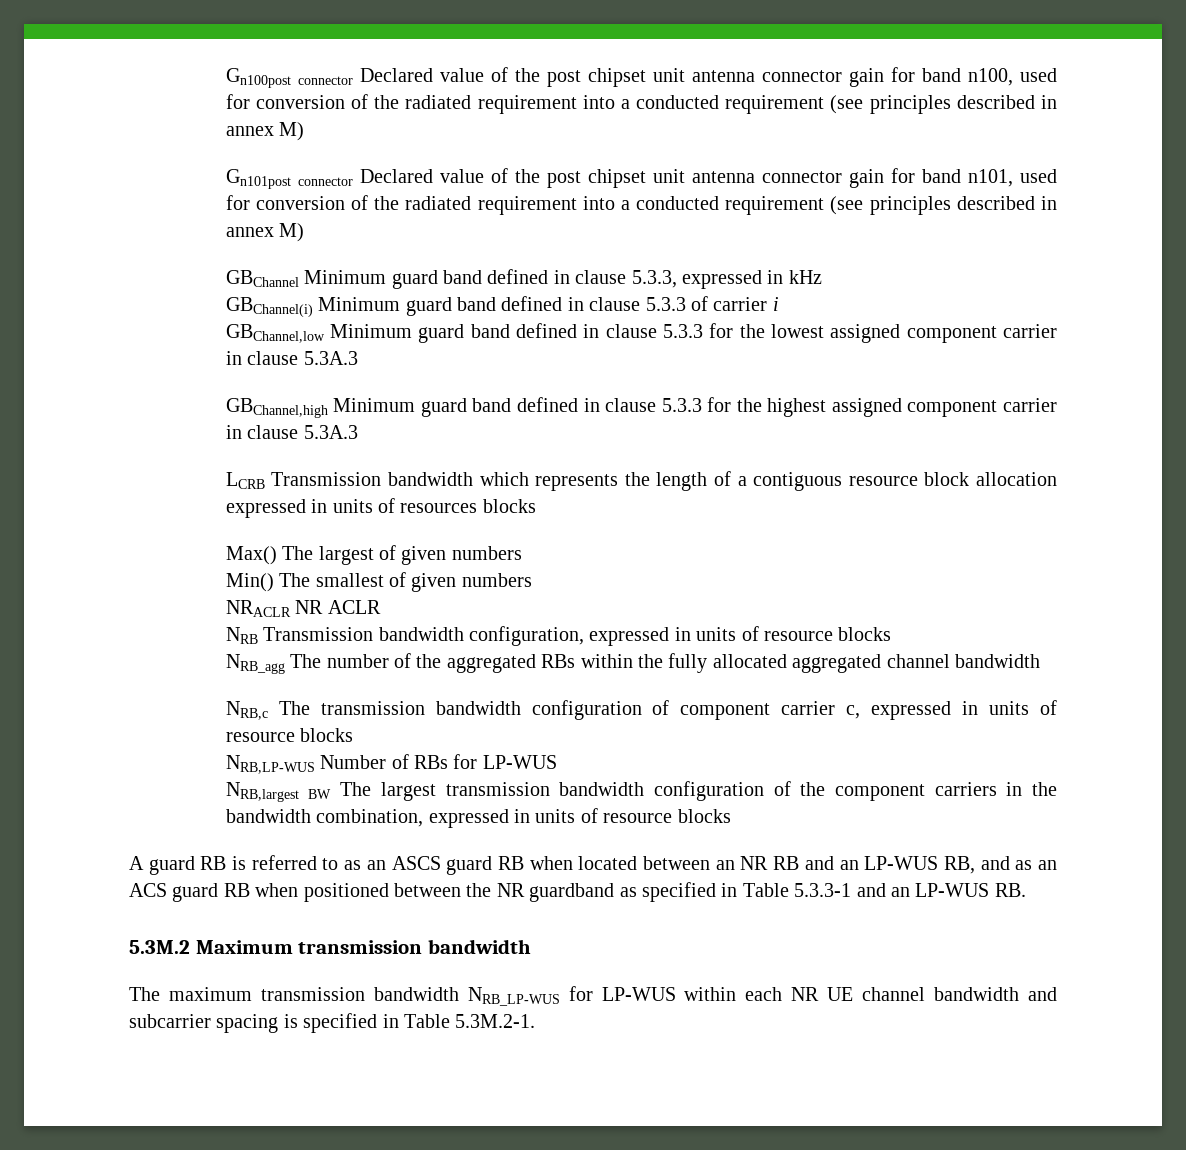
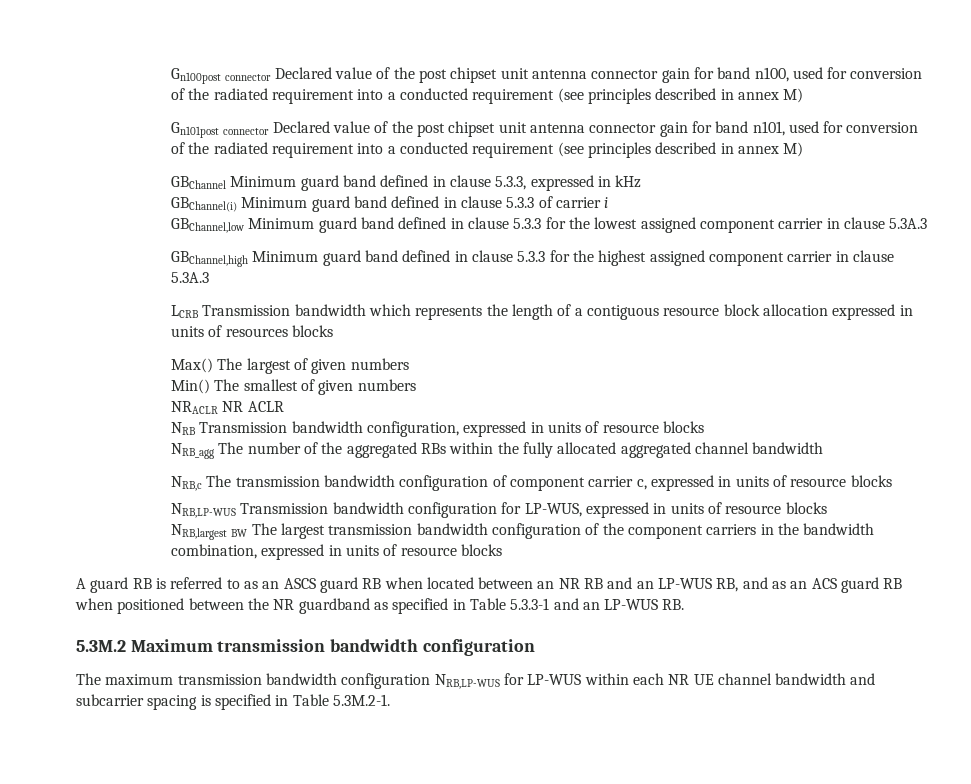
- NRB,LP-WUS Number of RBs for LP-WUS
+ NRB,LP-WUS Transmission bandwidth configuration for LP-WUS, expressed in units of resource blocks
- 5.3M.2 Maximum transmission bandwidth
+ 5.3M.2 Maximum transmission bandwidth configuration
- The maximum transmission bandwidth NRB_LP-WUS for LP-WUS within each NR UE channel bandwidth and subcarrier spacing is specified in Table 5.3M.2-1.
+ The maximum transmission bandwidth configuration NRB,LP-WUS for LP-WUS within each NR UE channel bandwidth and subcarrier spacing is specified in Table 5.3M.2-1.

